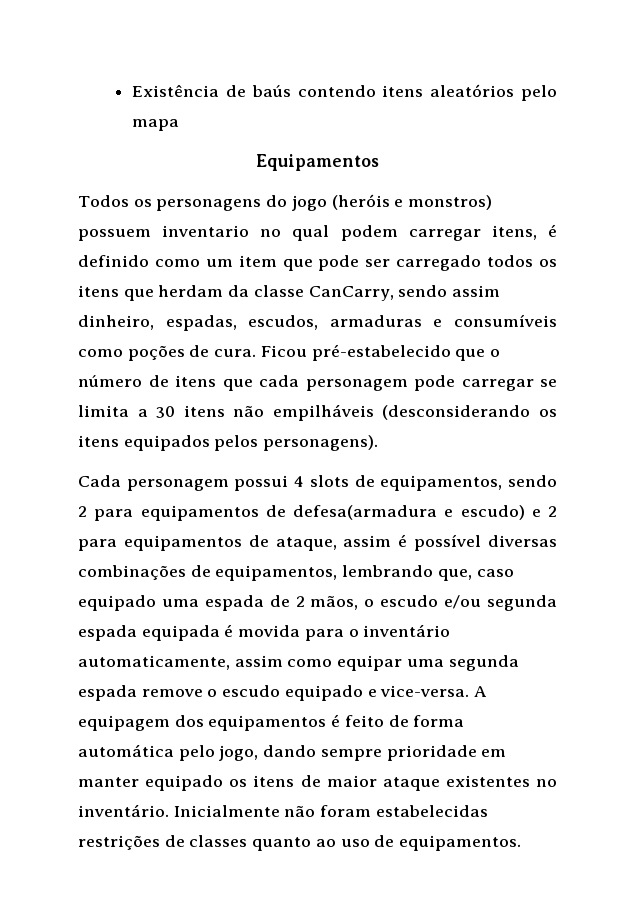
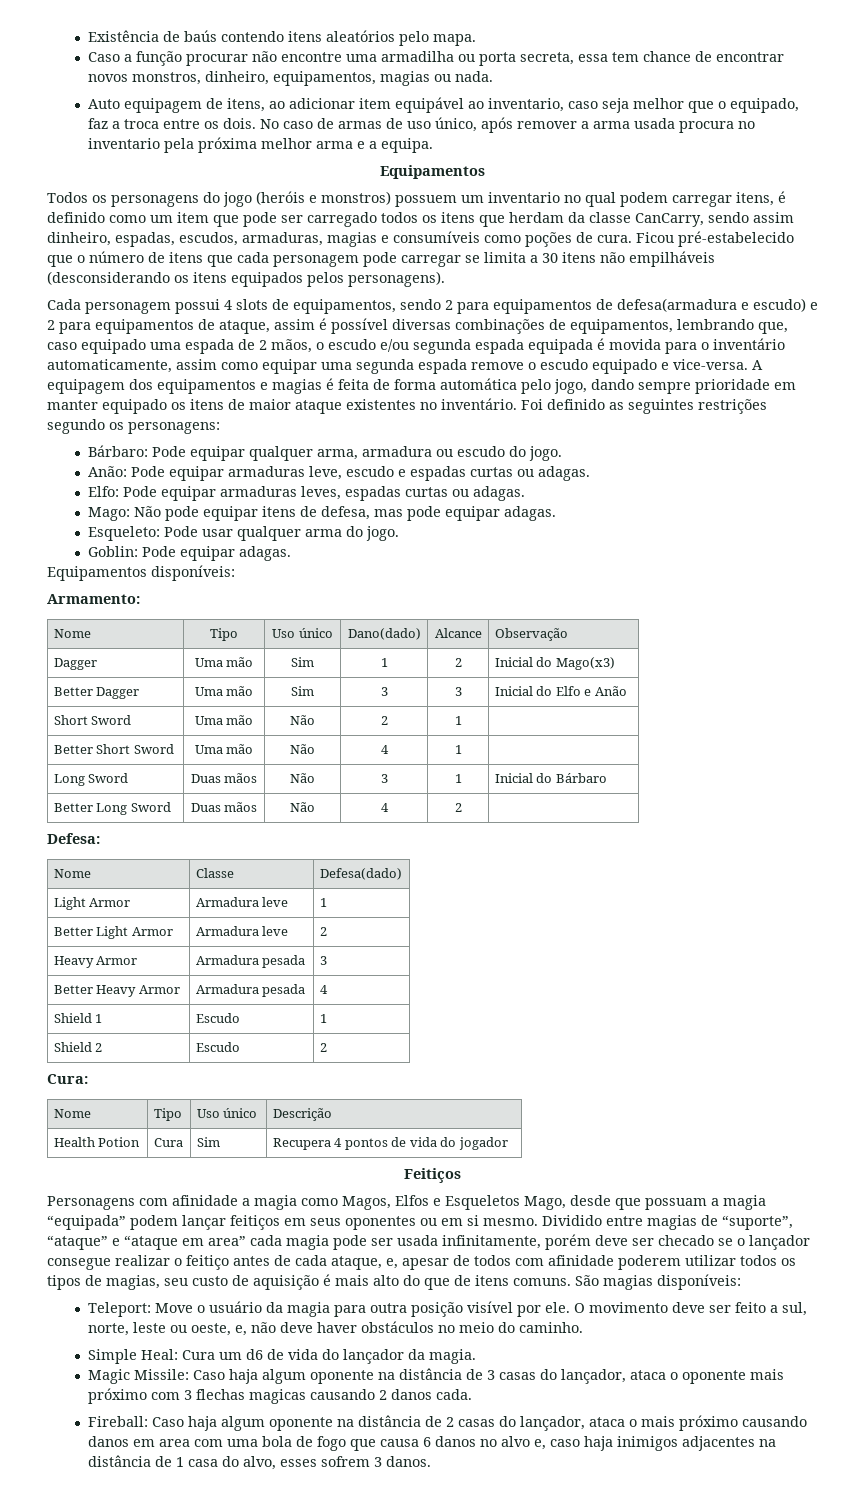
- Existência de baús contendo itens aleatórios pelo mapa
+ Existência de baús contendo itens aleatórios pelo mapa.
+ Caso a função procurar não encontre uma armadilha ou porta secreta, essa tem chance de encontrar novos monstros, dinheiro, equipamentos, magias ou nada.
+ Auto equipagem de itens, ao adicionar item equipável ao inventario, caso seja melhor que o equipado, faz a troca entre os dois. No caso de armas de uso único, após remover a arma usada procura no inventario pela próxima melhor arma e a equipa.
- Todos os personagens do jogo (heróis e monstros) possuem inventario no qual podem carregar itens, é definido como um item que pode ser carregado todos os itens que herdam da classe CanCarry, sendo assim dinheiro, espadas, escudos, armaduras e consumíveis como poções de cura.
+ Todos os personagens do jogo (heróis e monstros) possuem um inventario no qual podem carregar itens, é definido como um item que pode ser carregado todos os itens que herdam da classe CanCarry, sendo assim dinheiro, espadas, escudos, armaduras, magias e consumíveis como poções de cura.
- A equipagem dos equipamentos é feito de forma automática pelo jogo, dando sempre prioridade em manter equipado os itens de maior ataque existentes no inventário.
+ A equipagem dos equipamentos e magias é feita de forma automática pelo jogo, dando sempre prioridade em manter equipado os itens de maior ataque existentes no inventário.
- Inicialmente não foram estabelecidas restrições de classes quanto ao uso de equipamentos.
+ Foi definido as seguintes restrições segundo os personagens:
+ Bárbaro: Pode equipar qualquer arma, armadura ou escudo do jogo.
+ Anão: Pode equipar armaduras leve, escudo e espadas curtas ou adagas.
+ Elfo: Pode equipar armaduras leves, espadas curtas ou adagas.
+ Mago: Não pode equipar itens de defesa, mas pode equipar adagas.
+ Esqueleto: Pode usar qualquer arma do jogo.
+ Goblin: Pode equipar adagas.
+ Equipamentos disponíveis:
+ Armamento:
+ Nome | Tipo | Uso único | Dano(dado) | Alcance | Observação
+ Dagger | Uma mão | Sim | 1 | 2 | Inicial do Mago(x3)
+ Better Dagger | Uma mão | Sim | 3 | 3 | Inicial do Elfo e Anão
+ Short Sword | Uma mão | Não | 2 | 1 |
+ Better Short Sword | Uma mão | Não | 4 | 1 |
+ Long Sword | Duas mãos | Não | 3 | 1 | Inicial do Bárbaro
+ Better Long Sword | Duas mãos | Não | 4 | 2 |
+ Defesa:
+ Nome | Classe | Defesa(dado)
+ Light Armor | Armadura leve | 1
+ Better Light Armor | Armadura leve | 2
+ Heavy Armor | Armadura pesada | 3
+ Better Heavy Armor | Armadura pesada | 4
+ Shield 1 | Escudo | 1
+ Shield 2 | Escudo | 2
+ Cura:
+ Nome | Tipo | Uso único | Descrição
+ Health Potion | Cura | Sim | Recupera 4 pontos de vida do jogador
+ Feitiços
+ Personagens com afinidade a magia como Magos, Elfos e Esqueletos Mago, desde que possuam a magia “equipada” podem lançar feitiços em seus oponentes ou em si mesmo. Dividido entre magias de “suporte”, “ataque” e “ataque em area” cada magia pode ser usada infinitamente, porém deve ser checado se o lançador consegue realizar o feitiço antes de cada ataque, e, apesar de todos com afinidade poderem utilizar todos os tipos de magias, seu custo de aquisição é mais alto do que de itens comuns. São magias disponíveis:
+ Teleport: Move o usuário da magia para outra posição visível por ele. O movimento deve ser feito a sul, norte, leste ou oeste, e, não deve haver obstáculos no meio do caminho.
+ Simple Heal: Cura um d6 de vida do lançador da magia.
+ Magic Missile: Caso haja algum oponente na distância de 3 casas do lançador, ataca o oponente mais próximo com 3 flechas magicas causando 2 danos cada.
+ Fireball: Caso haja algum oponente na distância de 2 casas do lançador, ataca o mais próximo causando danos em area com uma bola de fogo que causa 6 danos no alvo e, caso haja inimigos adjacentes na distância de 1 casa do alvo, esses sofrem 3 danos.

